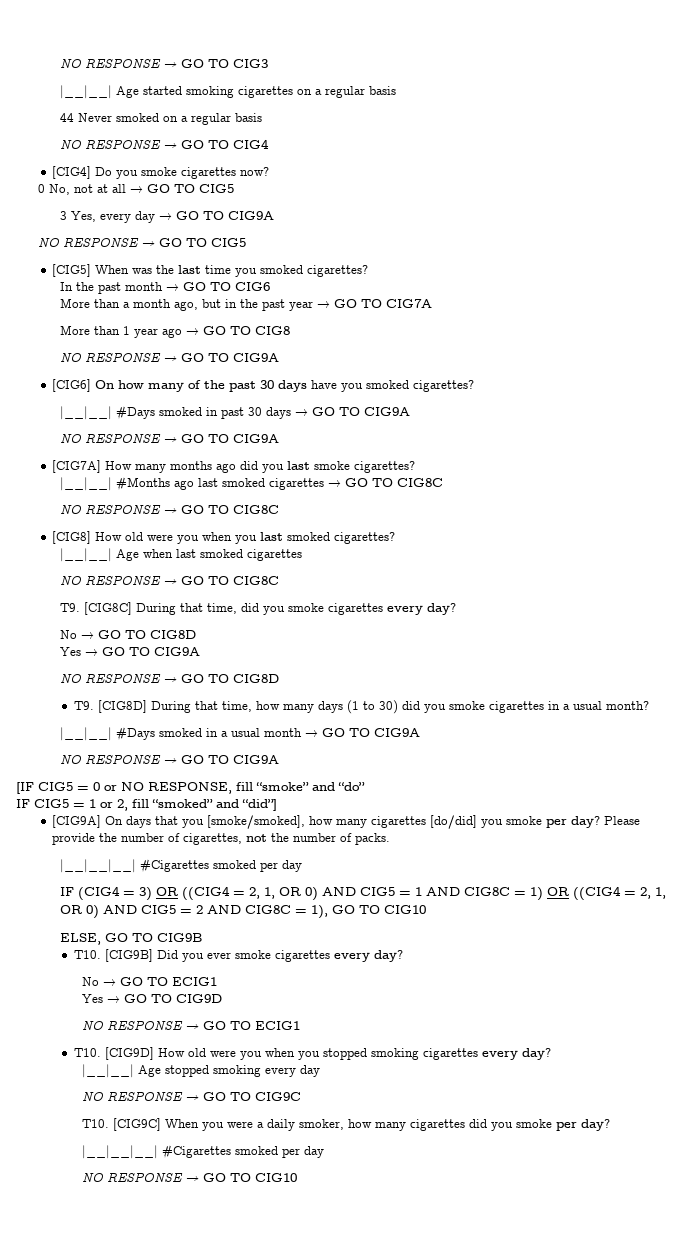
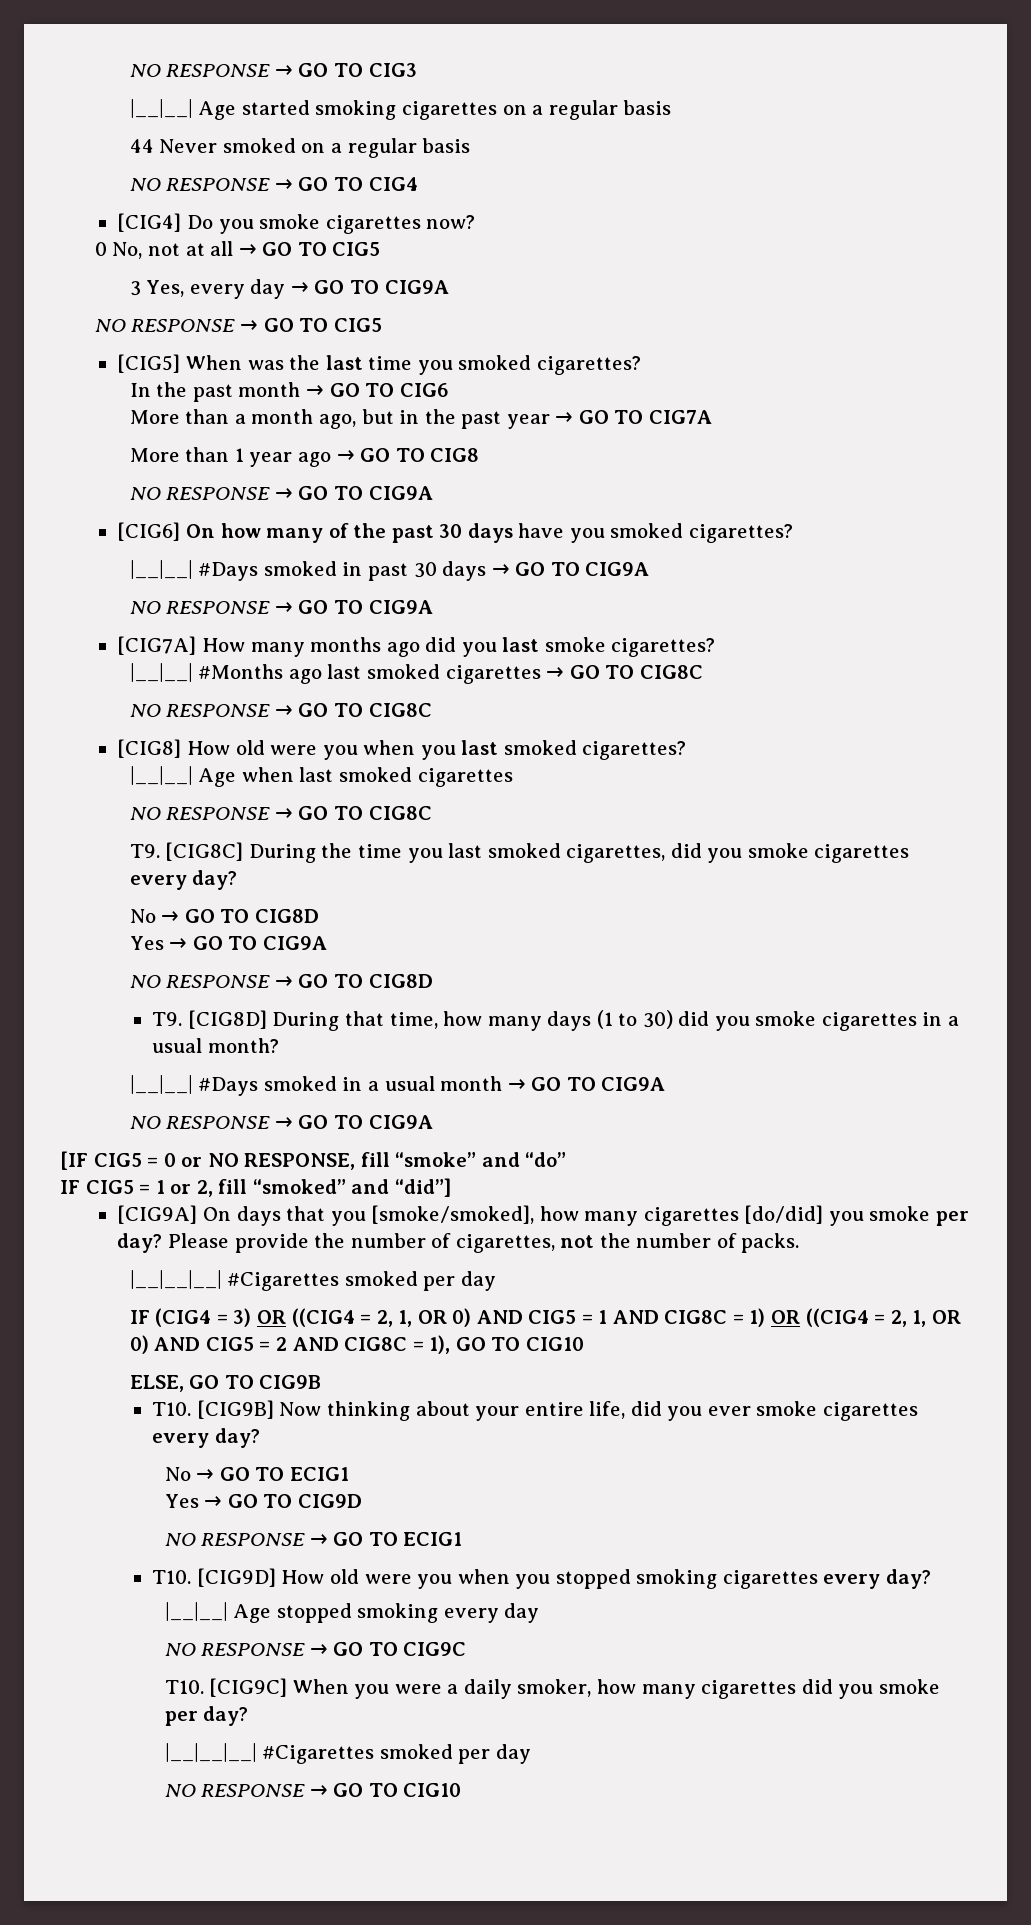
- T9. [CIG8C] During that time, did you smoke cigarettes every day?
+ T9. [CIG8C] During the time you last smoked cigarettes, did you smoke cigarettes every day?
- T10. [CIG9B] Did you ever smoke cigarettes every day?
+ T10. [CIG9B] Now thinking about your entire life, did you ever smoke cigarettes every day?

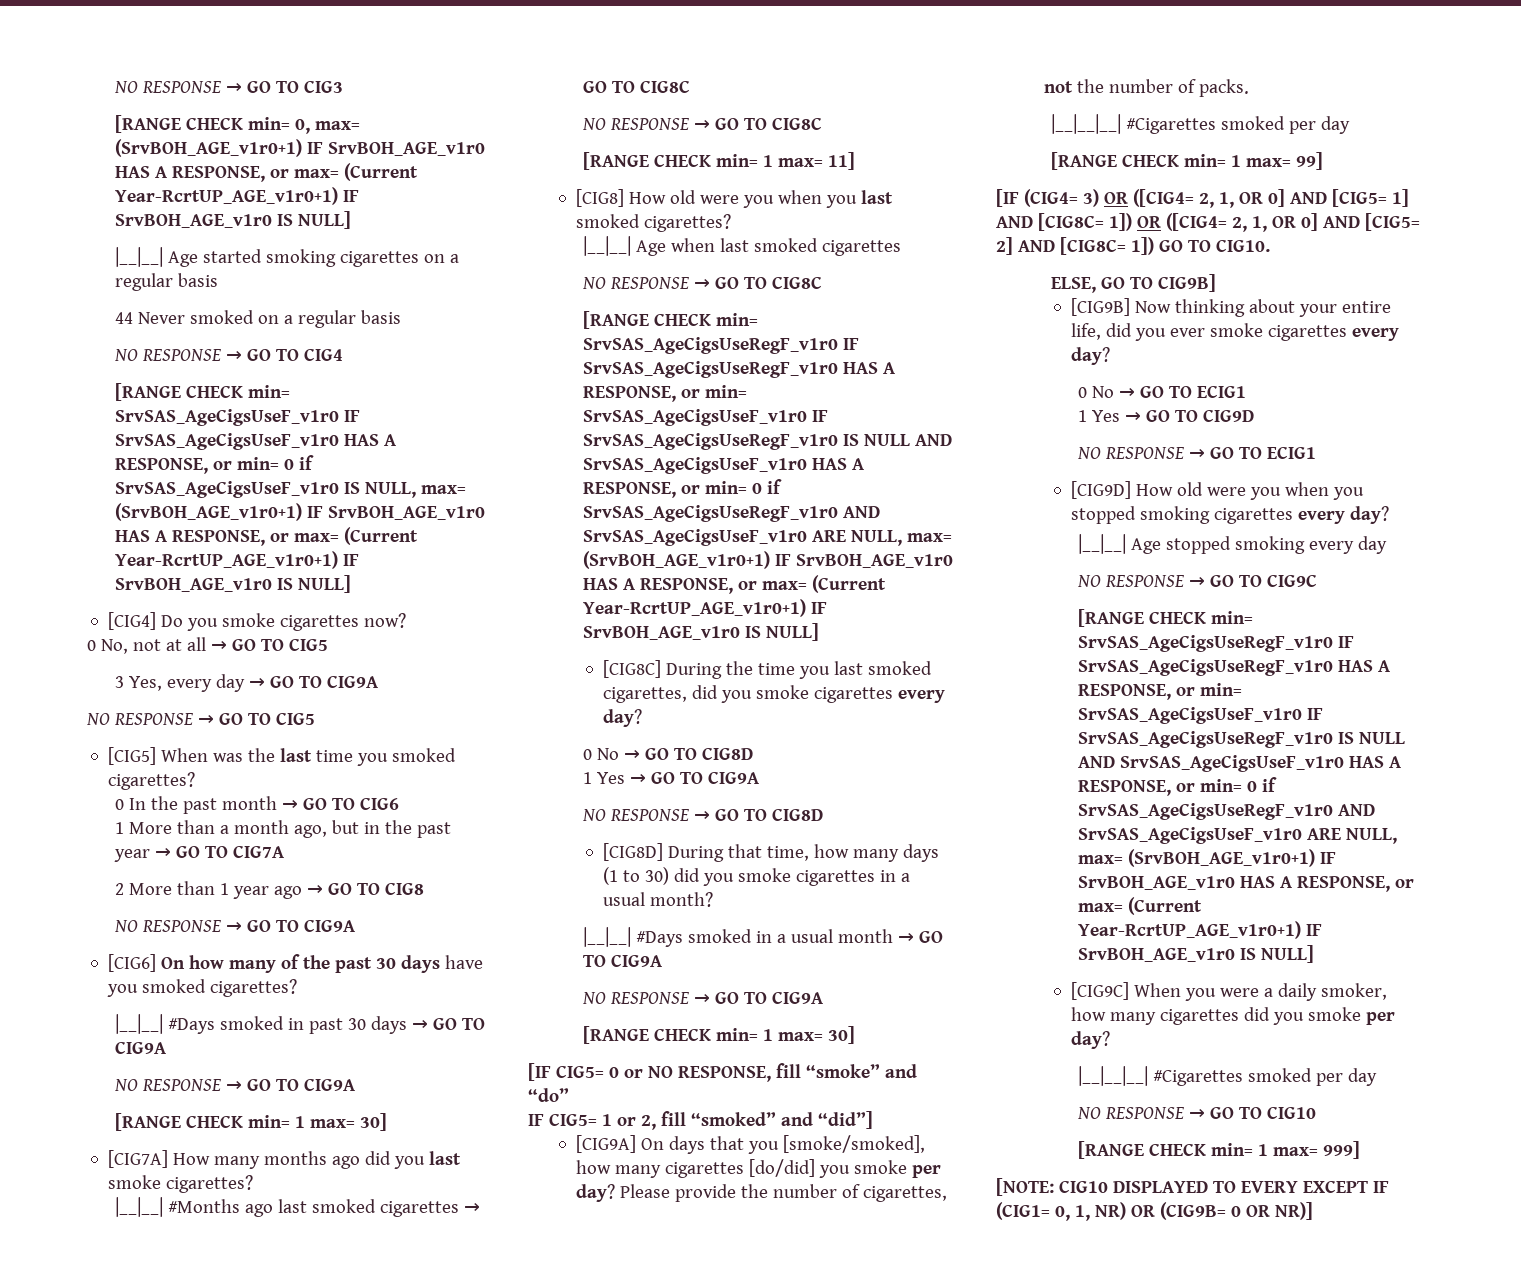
+ [RANGE CHECK min= 0, max= (SrvBOH_AGE_v1r0+1) IF SrvBOH_AGE_v1r0 HAS A RESPONSE, or max= (Current Year-RcrtUP_AGE_v1r0+1) IF SrvBOH_AGE_v1r0 IS NULL]
+ [RANGE CHECK min= SrvSAS_AgeCigsUseF_v1r0 IF SrvSAS_AgeCigsUseF_v1r0 HAS A RESPONSE, or min= 0 if SrvSAS_AgeCigsUseF_v1r0 IS NULL, max= (SrvBOH_AGE_v1r0+1) IF SrvBOH_AGE_v1r0 HAS A RESPONSE, or max= (Current Year-RcrtUP_AGE_v1r0+1) IF SrvBOH_AGE_v1r0 IS NULL]
- In the past month → GO TO CIG6
+ 0 In the past month → GO TO CIG6
- More than a month ago, but in the past year → GO TO CIG7A
+ 1 More than a month ago, but in the past year → GO TO CIG7A
- More than 1 year ago → GO TO CIG8
+ 2 More than 1 year ago → GO TO CIG8
  |__|__| #Days smoked in past 30 days → GO TO CIG9A
  NO RESPONSE → GO TO CIG9A
+ [RANGE CHECK min= 1 max= 30]
+ [RANGE CHECK min= 1 max= 11]
  |__|__| Age when last smoked cigarettes
  NO RESPONSE → GO TO CIG8C
- T9. [CIG8C] During the time you last smoked cigarettes, did you smoke cigarettes every day?
+ [RANGE CHECK min= SrvSAS_AgeCigsUseRegF_v1r0 IF SrvSAS_AgeCigsUseRegF_v1r0 HAS A RESPONSE, or min= SrvSAS_AgeCigsUseF_v1r0 IF SrvSAS_AgeCigsUseRegF_v1r0 IS NULL AND SrvSAS_AgeCigsUseF_v1r0 HAS A RESPONSE, or min= 0 if SrvSAS_AgeCigsUseRegF_v1r0 AND SrvSAS_AgeCigsUseF_v1r0 ARE NULL, max= (SrvBOH_AGE_v1r0+1) IF SrvBOH_AGE_v1r0 HAS A RESPONSE, or max= (Current Year-RcrtUP_AGE_v1r0+1) IF SrvBOH_AGE_v1r0 IS NULL]
+ [CIG8C] During the time you last smoked cigarettes, did you smoke cigarettes every day?
- No → GO TO CIG8D
+ 0 No → GO TO CIG8D
- Yes → GO TO CIG9A
+ 1 Yes → GO TO CIG9A
- T9. [CIG8D] During that time, how many days (1 to 30) did you smoke cigarettes in a usual month?
+ [CIG8D] During that time, how many days (1 to 30) did you smoke cigarettes in a usual month?
  |__|__| #Days smoked in a usual month → GO TO CIG9A
  NO RESPONSE → GO TO CIG9A
- [IF CIG5 = 0 or NO RESPONSE, fill “smoke” and “do”
+ [RANGE CHECK min= 1 max= 30]
+ [IF CIG5= 0 or NO RESPONSE, fill “smoke” and “do”
- IF CIG5 = 1 or 2, fill “smoked” and “did”]
+ IF CIG5= 1 or 2, fill “smoked” and “did”]
- IF (CIG4 = 3) OR ((CIG4 = 2, 1, OR 0) AND CIG5 = 1 AND CIG8C = 1) OR ((CIG4 = 2, 1, OR 0) AND CIG5 = 2 AND CIG8C = 1), GO TO CIG10
+ [RANGE CHECK min= 1 max= 99]
+ [IF (CIG4= 3) OR ([CIG4= 2, 1, OR 0] AND [CIG5= 1] AND [CIG8C= 1]) OR ([CIG4= 2, 1, OR 0] AND [CIG5= 2] AND [CIG8C= 1]) GO TO CIG10.
- ELSE, GO TO CIG9B
- T10. [CIG9B] Now thinking about your entire life, did you ever smoke cigarettes every day?
+ ELSE, GO TO CIG9B]
+ [CIG9B] Now thinking about your entire life, did you ever smoke cigarettes every day?
- No → GO TO ECIG1
+ 0 No → GO TO ECIG1
- Yes → GO TO CIG9D
+ 1 Yes → GO TO CIG9D
- T10. [CIG9D] How old were you when you stopped smoking cigarettes every day?
+ [CIG9D] How old were you when you stopped smoking cigarettes every day?
  NO RESPONSE → GO TO CIG9C
- T10. [CIG9C] When you were a daily smoker, how many cigarettes did you smoke per day?
+ [RANGE CHECK min= SrvSAS_AgeCigsUseRegF_v1r0 IF SrvSAS_AgeCigsUseRegF_v1r0 HAS A RESPONSE, or min= SrvSAS_AgeCigsUseF_v1r0 IF SrvSAS_AgeCigsUseRegF_v1r0 IS NULL AND SrvSAS_AgeCigsUseF_v1r0 HAS A RESPONSE, or min= 0 if SrvSAS_AgeCigsUseRegF_v1r0 AND SrvSAS_AgeCigsUseF_v1r0 ARE NULL, max= (SrvBOH_AGE_v1r0+1) IF SrvBOH_AGE_v1r0 HAS A RESPONSE, or max= (Current Year-RcrtUP_AGE_v1r0+1) IF SrvBOH_AGE_v1r0 IS NULL]
+ [CIG9C] When you were a daily smoker, how many cigarettes did you smoke per day?
+ [RANGE CHECK min= 1 max= 999]
+ [NOTE: CIG10 DISPLAYED TO EVERY EXCEPT IF (CIG1= 0, 1, NR) OR (CIG9B= 0 OR NR)]

